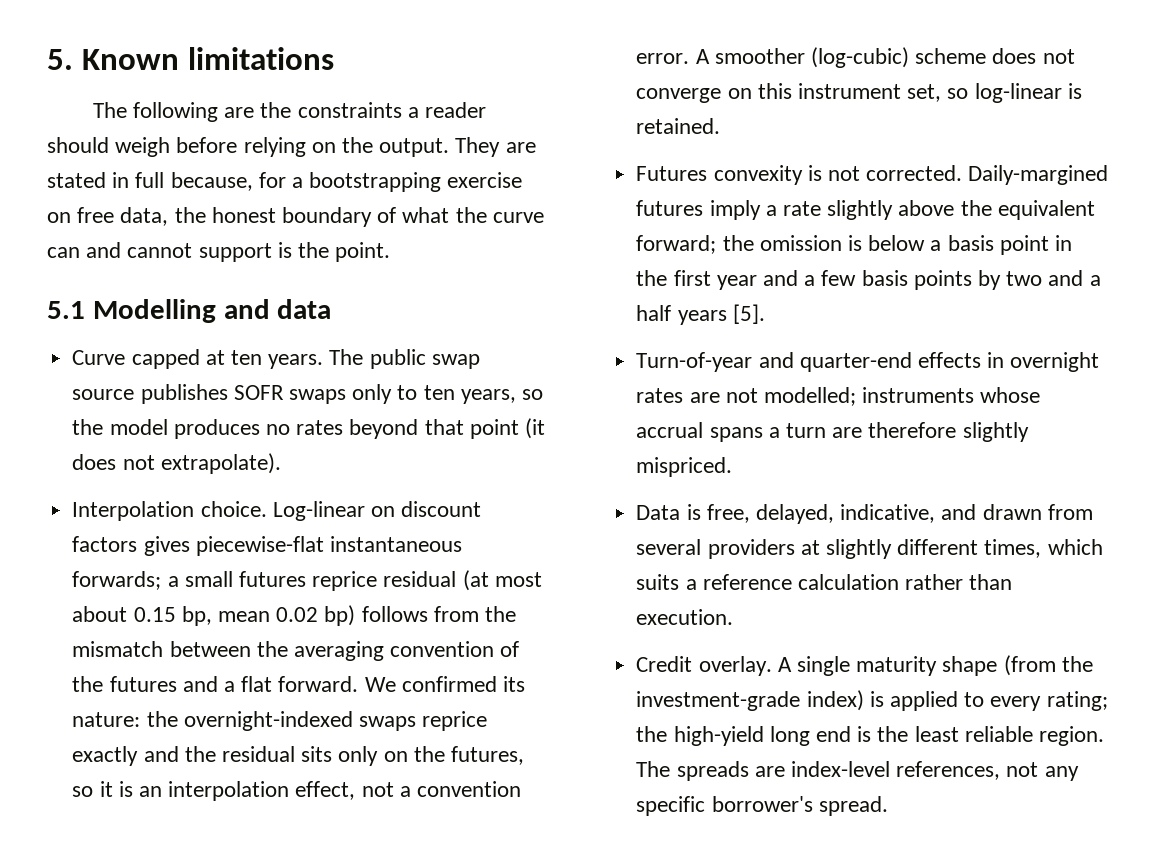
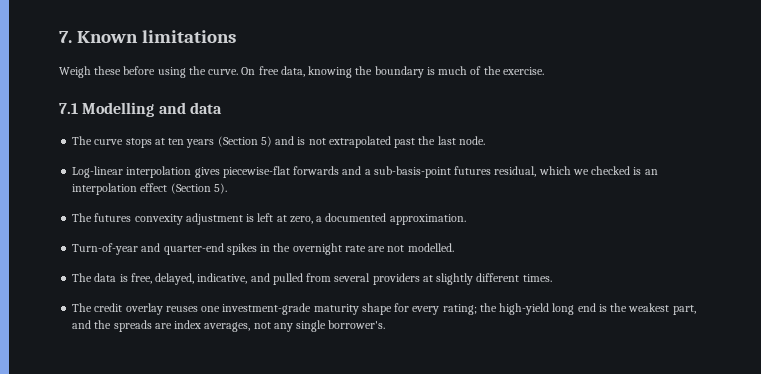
- 5. Known limitations
+ 7. Known limitations
- The following are the constraints a reader should weigh before relying on the output. They are stated in full because, for a bootstrapping exercise on free data, the honest boundary of what the curve can and cannot support is the point.
- 5.1 Modelling and data
- Curve capped at ten years. The public swap source publishes SOFR swaps only to ten years, so the model produces no rates beyond that point (it does not extrapolate).
- Interpolation choice. Log-linear on discount factors gives piecewise-flat instantaneous forwards; a small futures reprice residual (at most about 0.15 bp, mean 0.02 bp) follows from the mismatch between the averaging convention of the futures and a flat forward. We confirmed its nature: the overnight-indexed swaps reprice exactly and the residual sits only on the futures, so it is an interpolation effect, not a convention error. A smoother (log-cubic) scheme does not converge on this instrument set, so log-linear is retained.
- Futures convexity is not corrected. Daily-margined futures imply a rate slightly above the equivalent forward; the omission is below a basis point in the first year and a few basis points by two and a half years [5].
- Turn-of-year and quarter-end effects in overnight rates are not modelled; instruments whose accrual spans a turn are therefore slightly mispriced.
- Data is free, delayed, indicative, and drawn from several providers at slightly different times, which suits a reference calculation rather than execution.
- Credit overlay. A single maturity shape (from the investment-grade index) is applied to every rating; the high-yield long end is the least reliable region. The spreads are index-level references, not any specific borrower's spread.
+ Weigh these before using the curve. On free data, knowing the boundary is much of the exercise.
+ 7.1 Modelling and data
+ The curve stops at ten years (Section 5) and is not extrapolated past the last node.
+ Log-linear interpolation gives piecewise-flat forwards and a sub-basis-point futures residual, which we checked is an interpolation effect (Section 5).
+ The futures convexity adjustment is left at zero, a documented approximation.
+ Turn-of-year and quarter-end spikes in the overnight rate are not modelled.
+ The data is free, delayed, indicative, and pulled from several providers at slightly different times.
+ The credit overlay reuses one investment-grade maturity shape for every rating; the high-yield long end is the weakest part, and the spreads are index averages, not any single borrower's.

